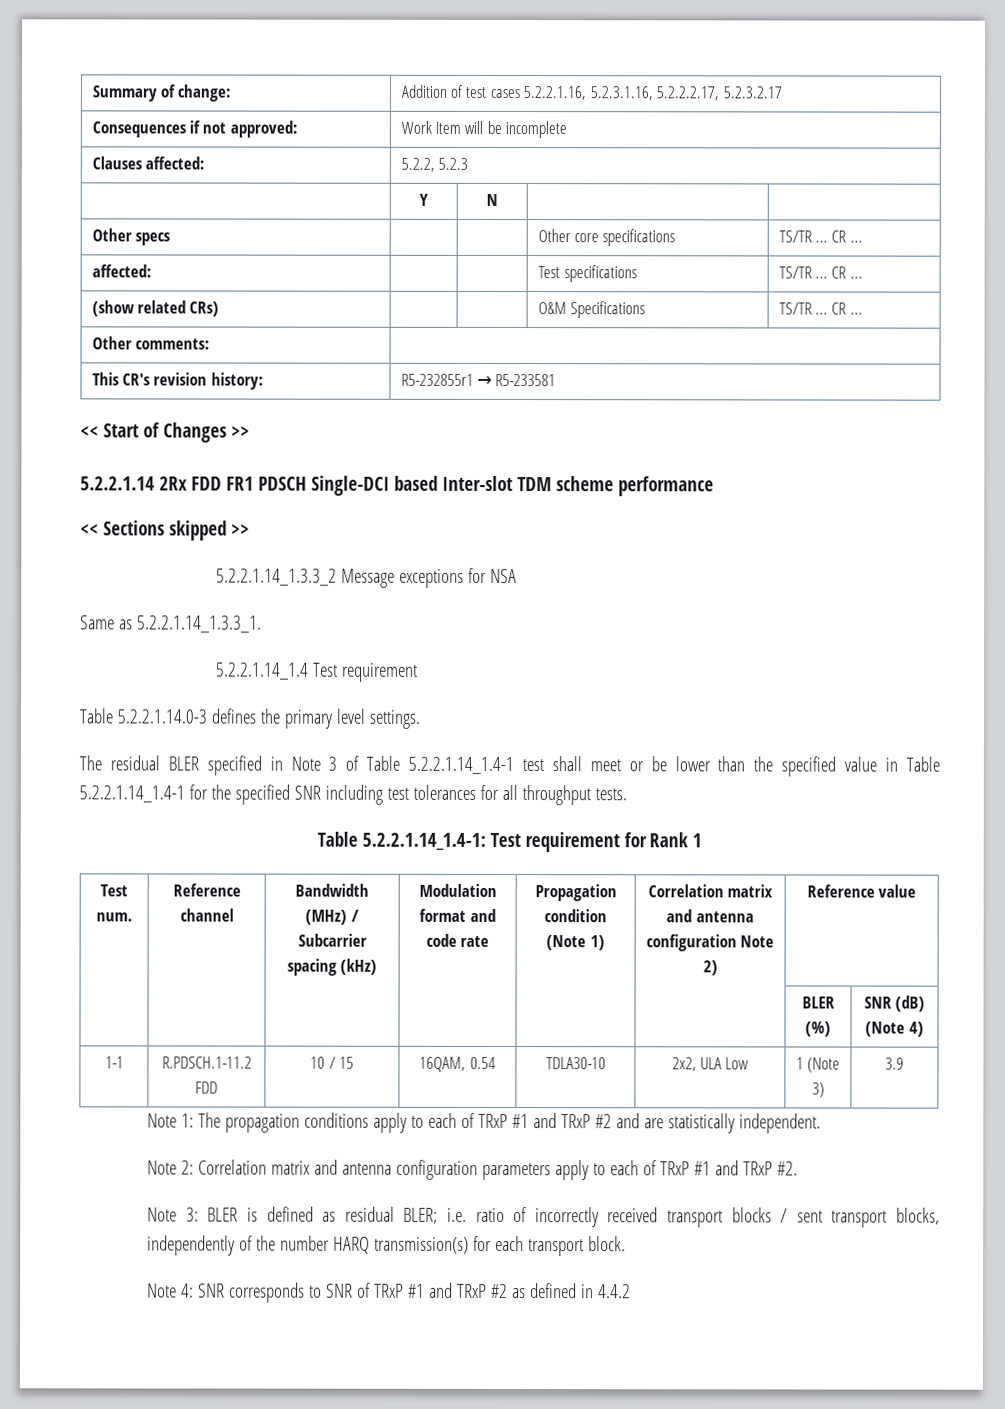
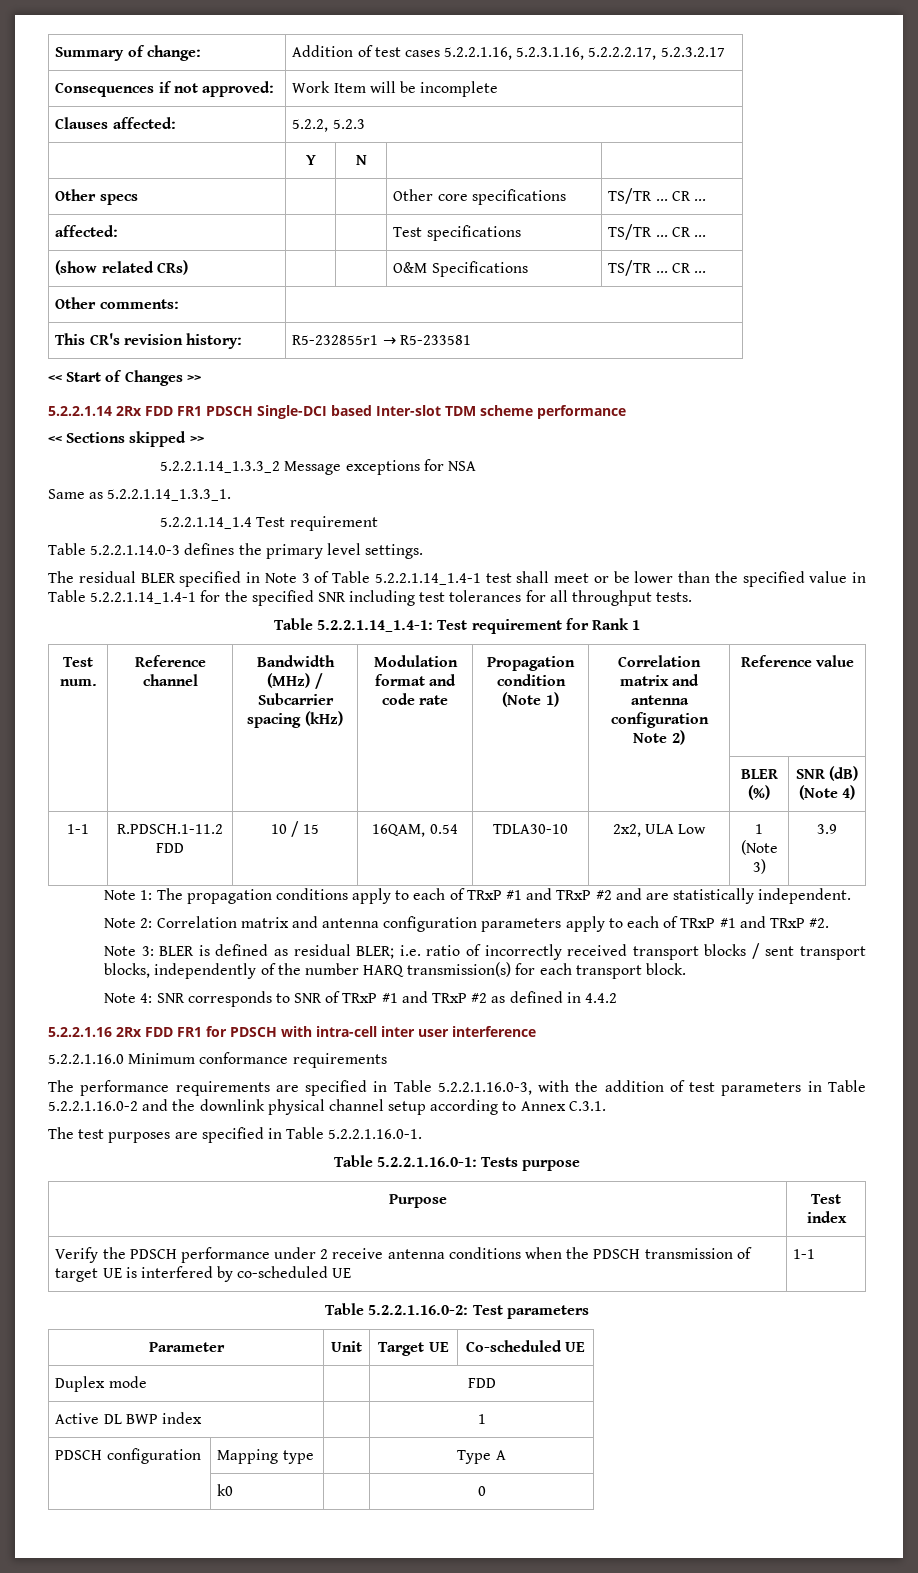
+ 5.2.2.1.16 2Rx FDD FR1 for PDSCH with intra-cell inter user interference
+ 5.2.2.1.16.0 Minimum conformance requirements
+ The performance requirements are specified in Table 5.2.2.1.16.0-3, with the addition of test parameters in Table 5.2.2.1.16.0-2 and the downlink physical channel setup according to Annex C.3.1.
+ The test purposes are specified in Table 5.2.2.1.16.0-1.
+ Table 5.2.2.1.16.0-1: Tests purpose
+ Purpose | Test index
+ Verify the PDSCH performance under 2 receive antenna conditions when the PDSCH transmission of target UE is interfered by co-scheduled UE | 1-1
+ Table 5.2.2.1.16.0-2: Test parameters
+ Parameter | Unit | Target UE | Co-scheduled UE
+ Duplex mode | | FDD
+ Active DL BWP index | | 1
+ PDSCH configuration | Mapping type | | Type A
+ | k0 | | 0

